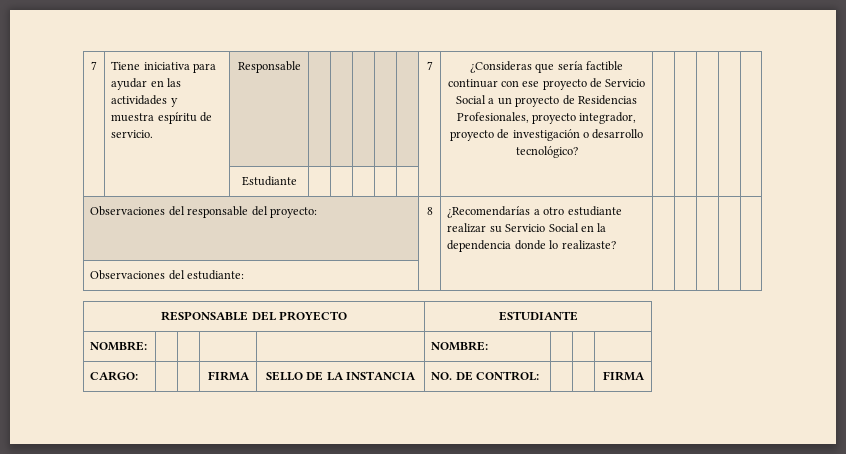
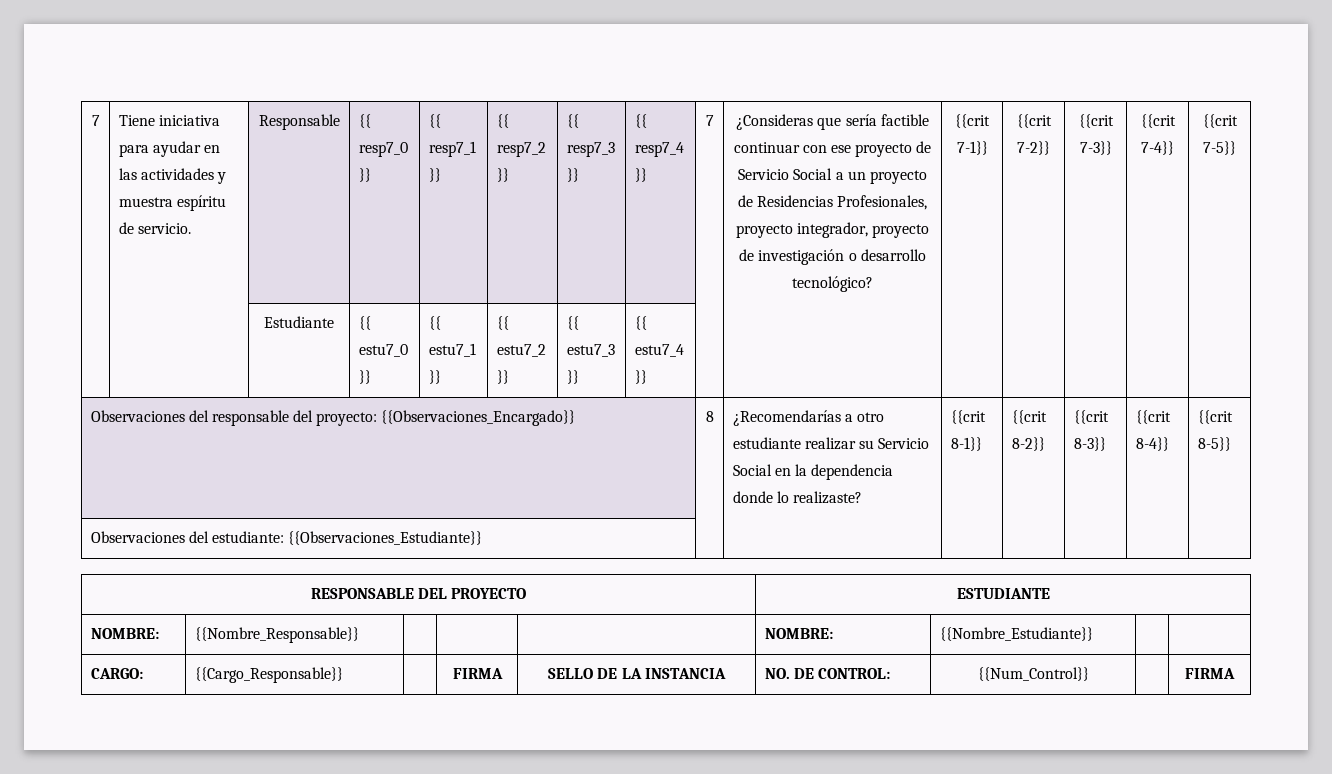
+ {{ resp7_0 }} | {{ resp7_1 }} | {{ resp7_2 }} | {{ resp7_3 }} | {{ resp7_4 }}
- | | Estudiante | | | | | | | | | | | |
+ {{crit 7-1}} | {{crit 7-2}} | {{crit 7-3}} | {{crit 7-4}} | {{crit 7-5}}
+ | | Estudiante | {{ estu7_0 }} | {{ estu7_1 }} | {{ estu7_2 }} | {{ estu7_3 }} | {{ estu7_4 }} | | | | | | |
- Observaciones del responsable del proyecto: | 8 | ¿Recomendarías a otro estudiante realizar su Servicio Social en la dependencia donde lo realizaste? | | | | |
+ Observaciones del responsable del proyecto: {{Observaciones_Encargado}} | 8 | ¿Recomendarías a otro estudiante realizar su Servicio Social en la dependencia donde lo realizaste? | {{crit 8-1}} | {{crit 8-2}} | {{crit 8-3}} | {{crit 8-4}} | {{crit 8-5}}
- Observaciones del estudiante: | | | | | | |
+ Observaciones del estudiante: {{Observaciones_Estudiante}} | | | | | | |
- NOMBRE: | | | | | NOMBRE: | | |
+ NOMBRE: | {{Nombre_Responsable}} | | | | NOMBRE: | {{Nombre_Estudiante}} | |
- CARGO: | | | FIRMA | SELLO DE LA INSTANCIA | NO. DE CONTROL: | | | FIRMA
+ CARGO: | {{Cargo_Responsable}} | | FIRMA | SELLO DE LA INSTANCIA | NO. DE CONTROL: | {{Num_Control}} | | FIRMA

